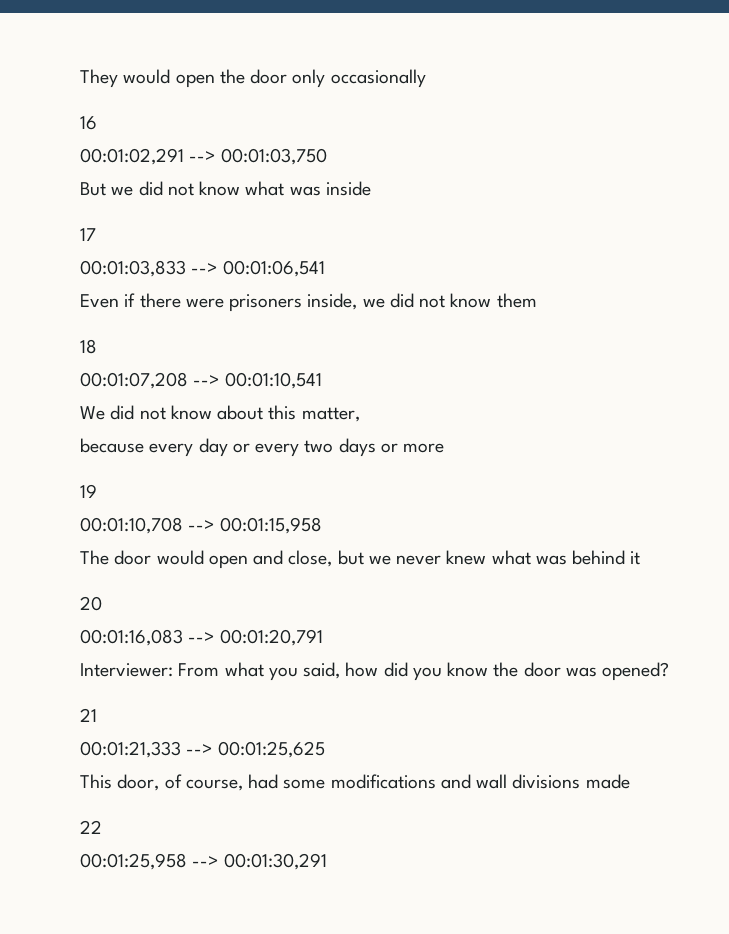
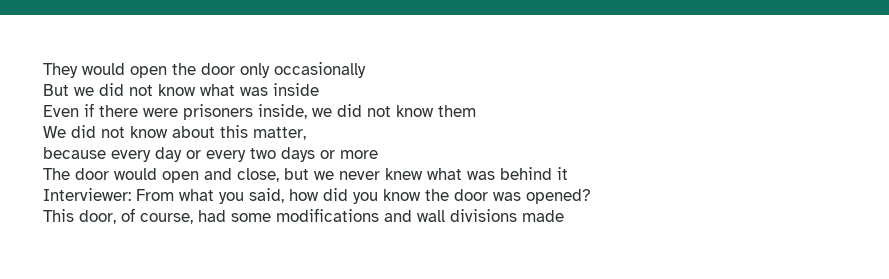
- 16
- 00:01:02,291 --> 00:01:03,750
- 17
- 00:01:03,833 --> 00:01:06,541
- 18
- 00:01:07,208 --> 00:01:10,541
- 19
- 00:01:10,708 --> 00:01:15,958
- 20
- 00:01:16,083 --> 00:01:20,791
- 21
- 00:01:21,333 --> 00:01:25,625
- 22
- 00:01:25,958 --> 00:01:30,291

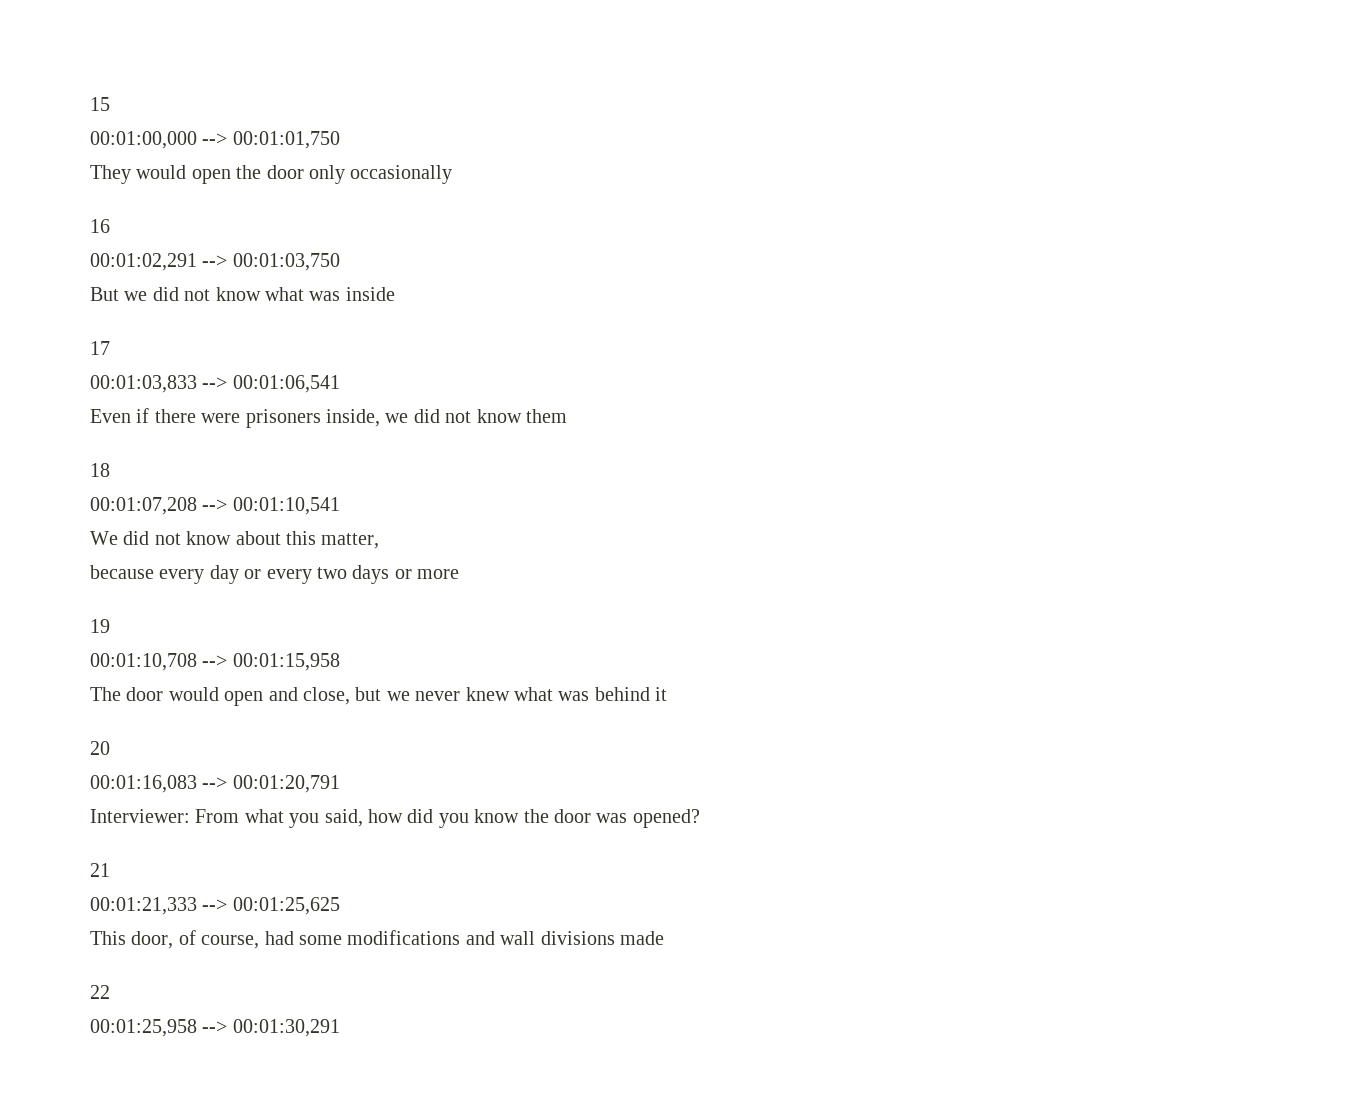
+ 15
+ 00:01:00,000 --> 00:01:01,750
+ 16
+ 00:01:02,291 --> 00:01:03,750
+ 17
+ 00:01:03,833 --> 00:01:06,541
+ 18
+ 00:01:07,208 --> 00:01:10,541
+ 19
+ 00:01:10,708 --> 00:01:15,958
+ 20
+ 00:01:16,083 --> 00:01:20,791
+ 21
+ 00:01:21,333 --> 00:01:25,625
+ 22
+ 00:01:25,958 --> 00:01:30,291

